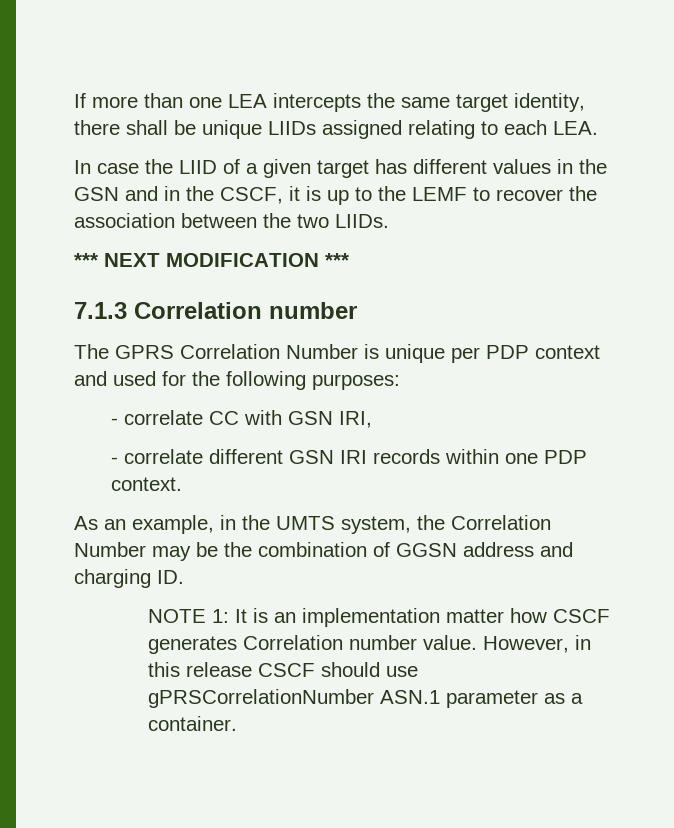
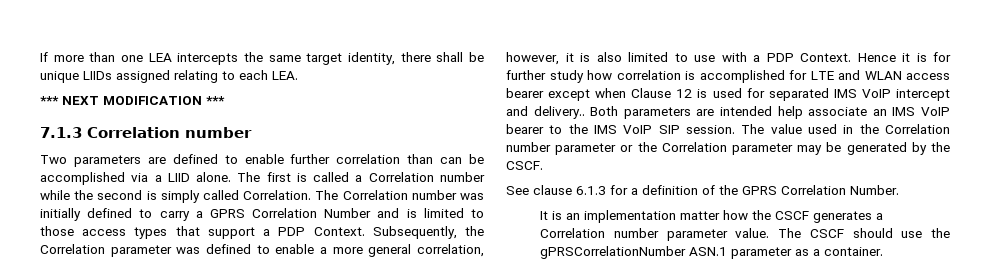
- In case the LIID of a given target has different values in the GSN and in the CSCF, it is up to the LEMF to recover the association between the two LIIDs.
- The GPRS Correlation Number is unique per PDP context and used for the following purposes:
- - correlate CC with GSN IRI,
- - correlate different GSN IRI records within one PDP context.
- As an example, in the UMTS system, the Correlation Number may be the combination of GGSN address and charging ID.
- NOTE 1: It is an implementation matter how CSCF generates Correlation number value. However, in this release CSCF should use gPRSCorrelationNumber ASN.1 parameter as a container.
+ Two parameters are defined to enable further correlation than can be accomplished via a LIID alone. The first is called a Correlation number while the second is simply called Correlation. The Correlation number was initially defined to carry a GPRS Correlation Number and is limited to those access types that support a PDP Context. Subsequently, the Correlation parameter was defined to enable a more general correlation, however, it is also limited to use with a PDP Context. Hence it is for further study how correlation is accomplished for LTE and WLAN access bearer except when Clause 12 is used for separated IMS VoIP intercept and delivery.. Both parameters are intended help associate an IMS VoIP bearer to the IMS VoIP SIP session. The value used in the Correlation number parameter or the Correlation parameter may be generated by the CSCF.
+ See clause 6.1.3 for a definition of the GPRS Correlation Number.
+ It is an implementation matter how the CSCF generates a Correlation number parameter value. The CSCF should use the gPRSCorrelationNumber ASN.1 parameter as a container.

